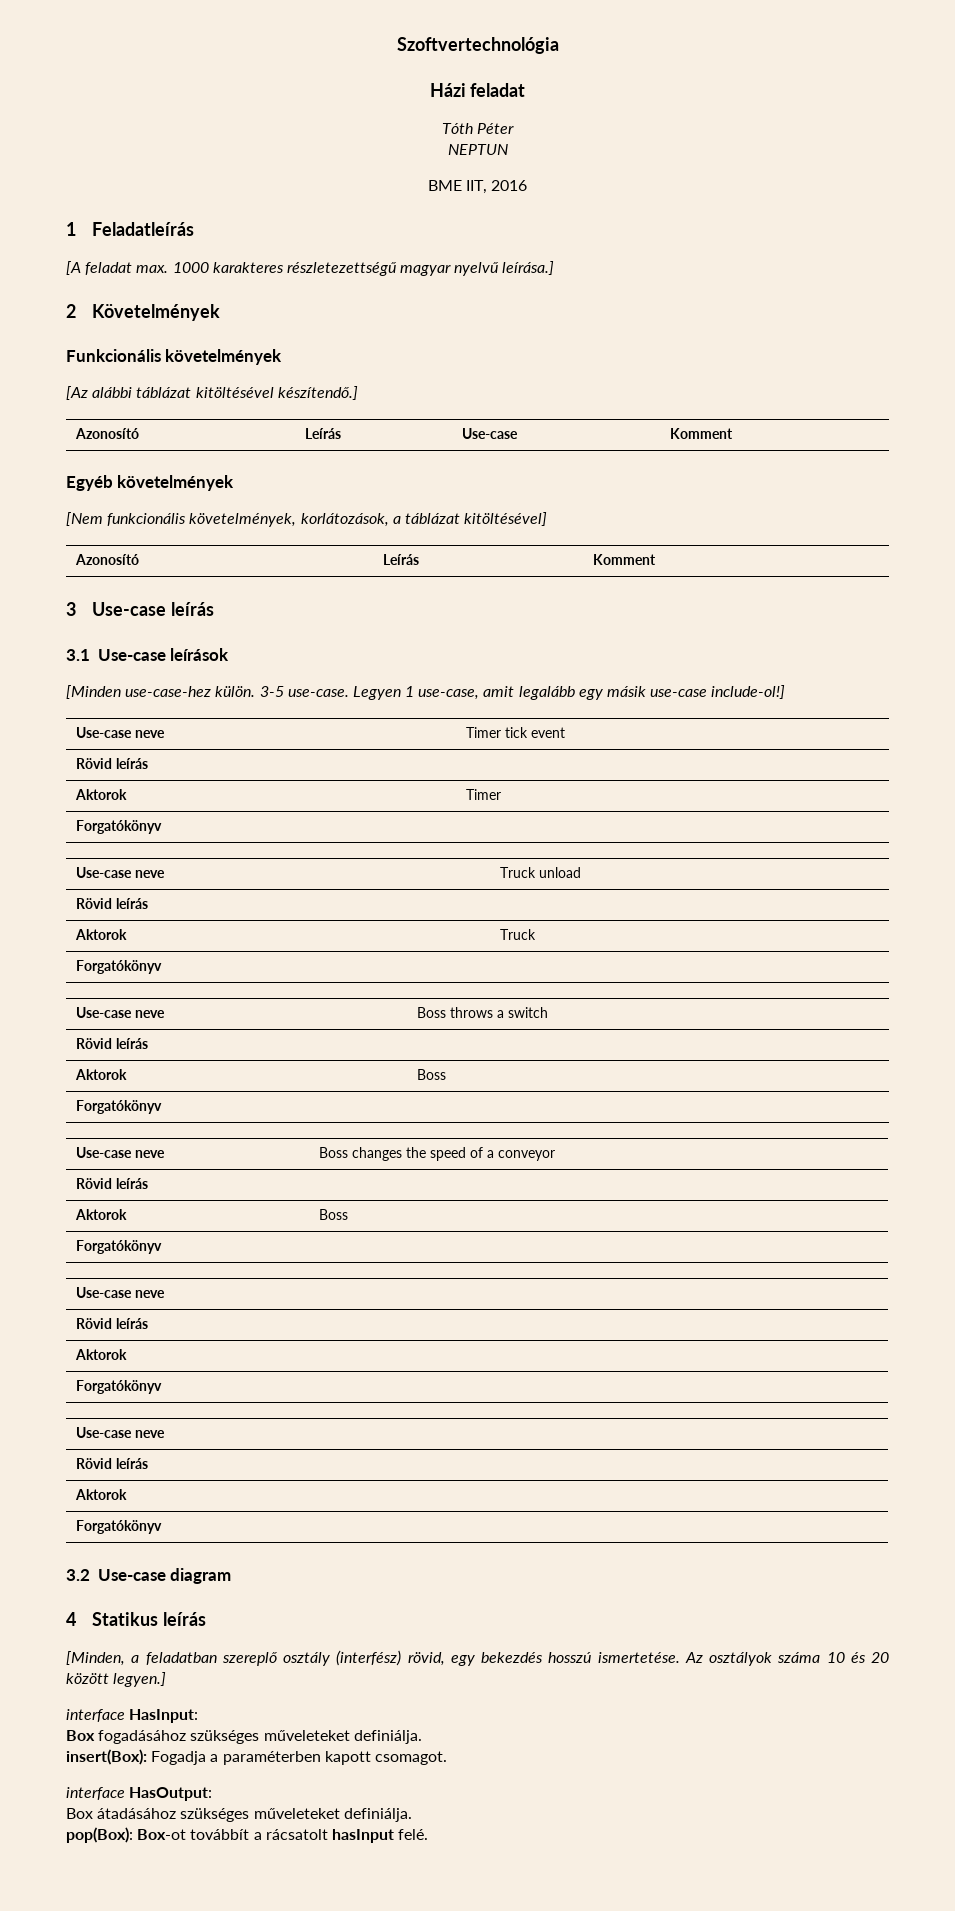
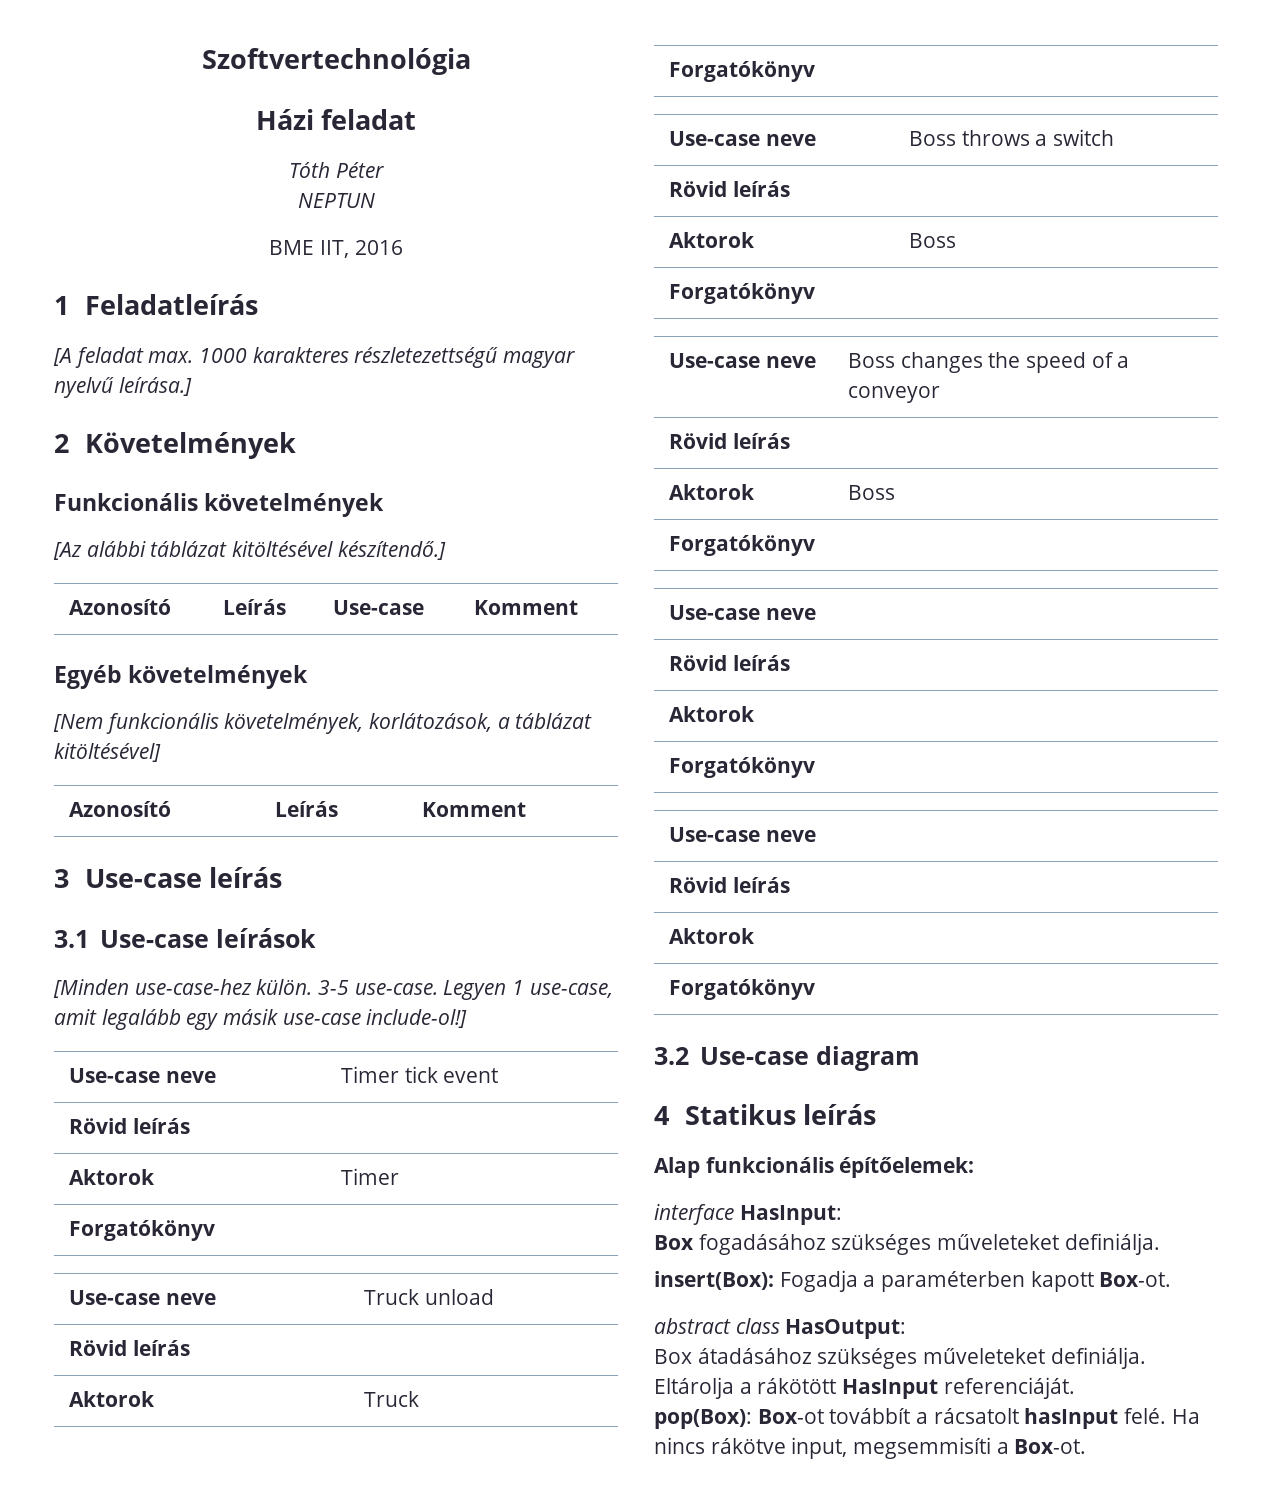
- [Minden, a feladatban szereplő osztály (interfész) rövid, egy bekezdés hosszú ismertetése. Az osztályok száma 10 és 20 között legyen.]
+ Alap funkcionális építőelemek:
- insert(Box): Fogadja a paraméterben kapott csomagot.
- interface HasOutput:
+ insert(Box): Fogadja a paraméterben kapott Box-ot.
+ abstract class HasOutput:
+ Eltárolja a rákötött HasInput referenciáját.
+ Ha nincs rákötve input, megsemmisíti a Box-ot.

